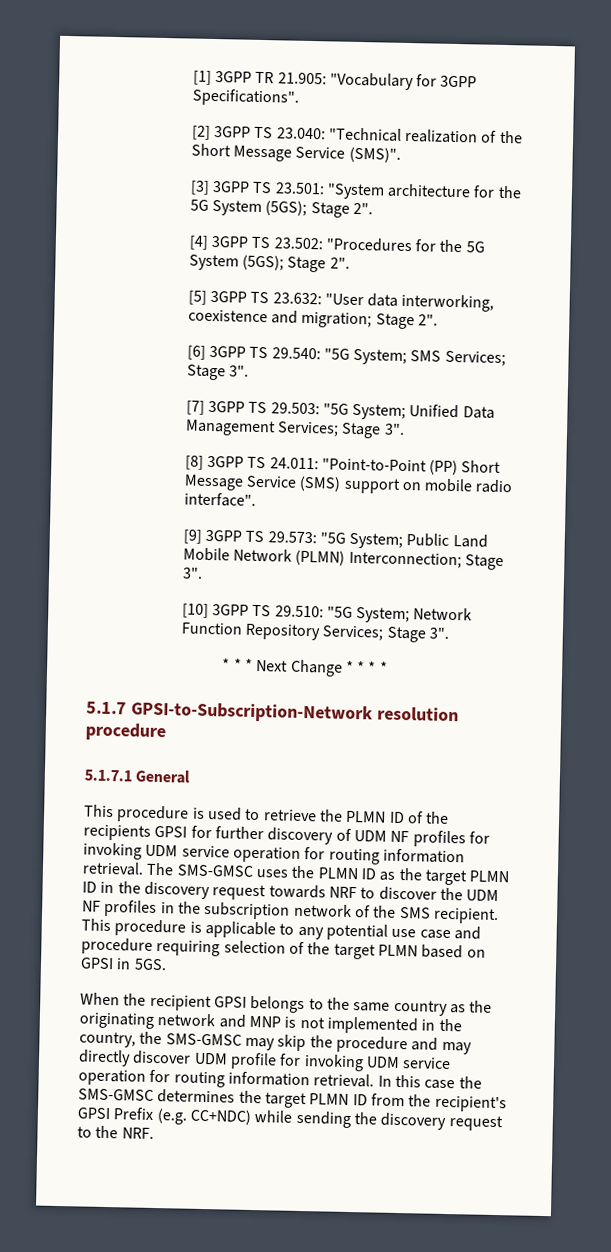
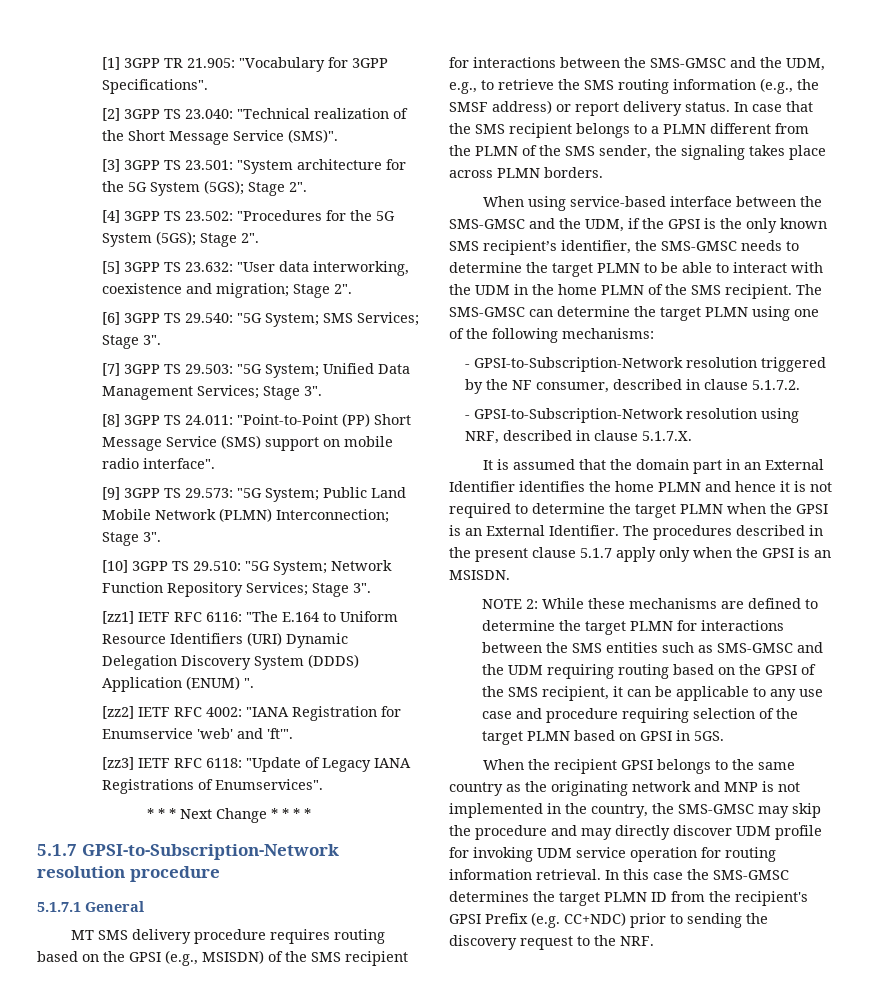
+ [zz1] IETF RFC 6116: "The E.164 to Uniform Resource Identifiers (URI) Dynamic Delegation Discovery System (DDDS) Application (ENUM) ".
+ [zz2] IETF RFC 4002: "IANA Registration for Enumservice 'web' and 'ft'".
+ [zz3] IETF RFC 6118: "Update of Legacy IANA Registrations of Enumservices".
- This procedure is used to retrieve the PLMN ID of the recipients GPSI for further discovery of UDM NF profiles for invoking UDM service operation for routing information retrieval. The SMS-GMSC uses the PLMN ID as the target PLMN ID in the discovery request towards NRF to discover the UDM NF profiles in the subscription network of the SMS recipient. This procedure is applicable to any potential use case and procedure requiring selection of the target PLMN based on GPSI in 5GS.
+ MT SMS delivery procedure requires routing based on the GPSI (e.g., MSISDN) of the SMS recipient for interactions between the SMS-GMSC and the UDM, e.g., to retrieve the SMS routing information (e.g., the SMSF address) or report delivery status. In case that the SMS recipient belongs to a PLMN different from the PLMN of the SMS sender, the signaling takes place across PLMN borders.
+ When using service-based interface between the SMS-GMSC and the UDM, if the GPSI is the only known SMS recipient’s identifier, the SMS-GMSC needs to determine the target PLMN to be able to interact with the UDM in the home PLMN of the SMS recipient. The SMS-GMSC can determine the target PLMN using one of the following mechanisms:
+ - GPSI-to-Subscription-Network resolution triggered by the NF consumer, described in clause 5.1.7.2.
+ - GPSI-to-Subscription-Network resolution using NRF, described in clause 5.1.7.X.
+ It is assumed that the domain part in an External Identifier identifies the home PLMN and hence it is not required to determine the target PLMN when the GPSI is an External Identifier. The procedures described in the present clause 5.1.7 apply only when the GPSI is an MSISDN.
+ NOTE 2: While these mechanisms are defined to determine the target PLMN for interactions between the SMS entities such as SMS-GMSC and the UDM requiring routing based on the GPSI of the SMS recipient, it can be applicable to any use case and procedure requiring selection of the target PLMN based on GPSI in 5GS.
- In this case the SMS-GMSC determines the target PLMN ID from the recipient's GPSI Prefix (e.g. CC+NDC) while sending the discovery request to the NRF.
+ In this case the SMS-GMSC determines the target PLMN ID from the recipient's GPSI Prefix (e.g. CC+NDC) prior to sending the discovery request to the NRF.

